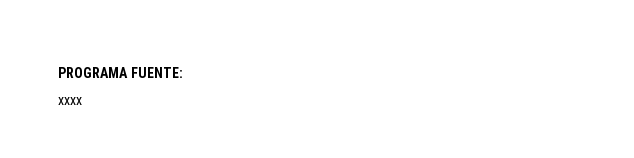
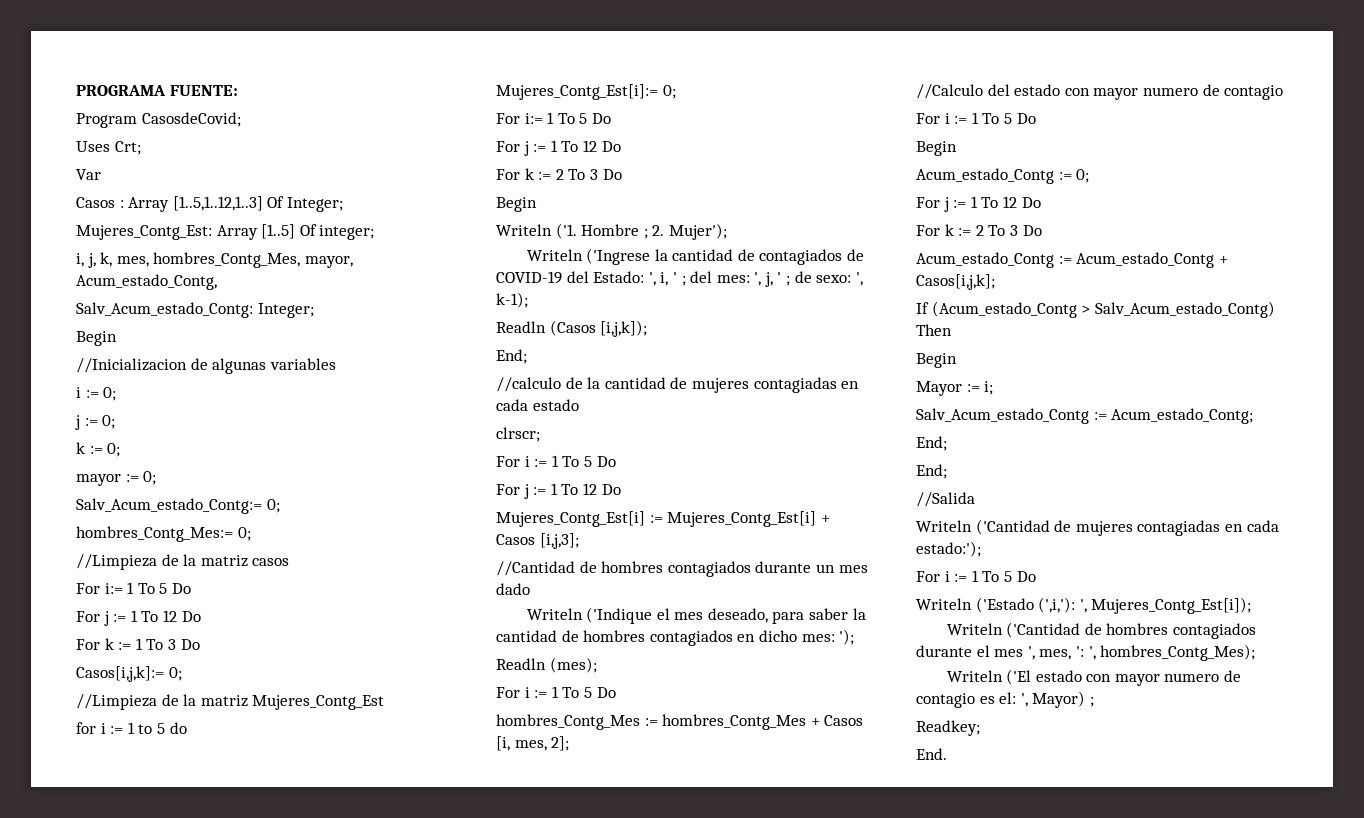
- xxxx
+ Program CasosdeCovid;
+ Uses Crt;
+ Var
+ Casos : Array [1..5,1..12,1..3] Of Integer;
+ Mujeres_Contg_Est: Array [1..5] Of integer;
+ i, j, k, mes, hombres_Contg_Mes, mayor, Acum_estado_Contg,
+ Salv_Acum_estado_Contg: Integer;
+ Begin
+ //Inicializacion de algunas variables
+ i := 0;
+ j := 0;
+ k := 0;
+ mayor := 0;
+ Salv_Acum_estado_Contg:= 0;
+ hombres_Contg_Mes:= 0;
+ //Limpieza de la matriz casos
+ For i:= 1 To 5 Do
+ For j := 1 To 12 Do
+ For k := 1 To 3 Do
+ Casos[i,j,k]:= 0;
+ //Limpieza de la matriz Mujeres_Contg_Est
+ for i := 1 to 5 do
+ Mujeres_Contg_Est[i]:= 0;
+ For i:= 1 To 5 Do
+ For j := 1 To 12 Do
+ For k := 2 To 3 Do
+ Begin
+ Writeln ('1. Hombre ; 2. Mujer');
+ Writeln ('Ingrese la cantidad de contagiados de COVID-19 del Estado: ', i, ' ; del mes: ', j, ' ; de sexo: ', k-1);
+ Readln (Casos [i,j,k]);
+ End;
+ //calculo de la cantidad de mujeres contagiadas en cada estado
+ clrscr;
+ For i := 1 To 5 Do
+ For j := 1 To 12 Do
+ Mujeres_Contg_Est[i] := Mujeres_Contg_Est[i] + Casos [i,j,3];
+ //Cantidad de hombres contagiados durante un mes dado
+ Writeln ('Indique el mes deseado, para saber la cantidad de hombres contagiados en dicho mes: ');
+ Readln (mes);
+ For i := 1 To 5 Do
+ hombres_Contg_Mes := hombres_Contg_Mes + Casos [i, mes, 2];
+ //Calculo del estado con mayor numero de contagio
+ For i := 1 To 5 Do
+ Begin
+ Acum_estado_Contg := 0;
+ For j := 1 To 12 Do
+ For k := 2 To 3 Do
+ Acum_estado_Contg := Acum_estado_Contg + Casos[i,j,k];
+ If (Acum_estado_Contg > Salv_Acum_estado_Contg) Then
+ Begin
+ Mayor := i;
+ Salv_Acum_estado_Contg := Acum_estado_Contg;
+ End;
+ End;
+ //Salida
+ Writeln ('Cantidad de mujeres contagiadas en cada estado:');
+ For i := 1 To 5 Do
+ Writeln ('Estado (',i,'): ', Mujeres_Contg_Est[i]);
+ Writeln ('Cantidad de hombres contagiados durante el mes ', mes, ': ', hombres_Contg_Mes);
+ Writeln ('El estado con mayor numero de contagio es el: ', Mayor) ;
+ Readkey;
+ End.

